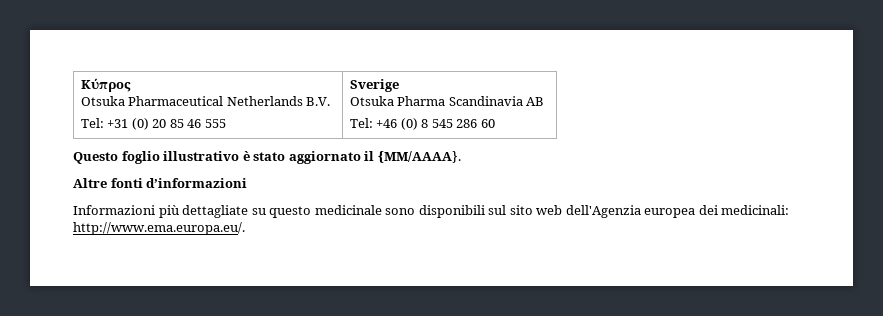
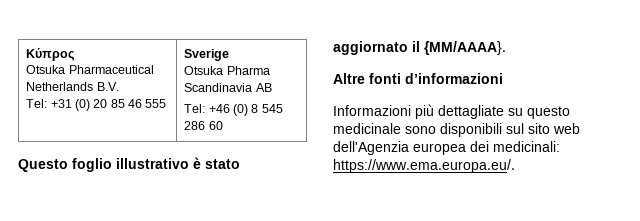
- Informazioni più dettagliate su questo medicinale sono disponibili sul sito web dell'Agenzia europea dei medicinali: http://www.ema.europa.eu/.
+ Informazioni più dettagliate su questo medicinale sono disponibili sul sito web dell'Agenzia europea dei medicinali: https://www.ema.europa.eu/.

